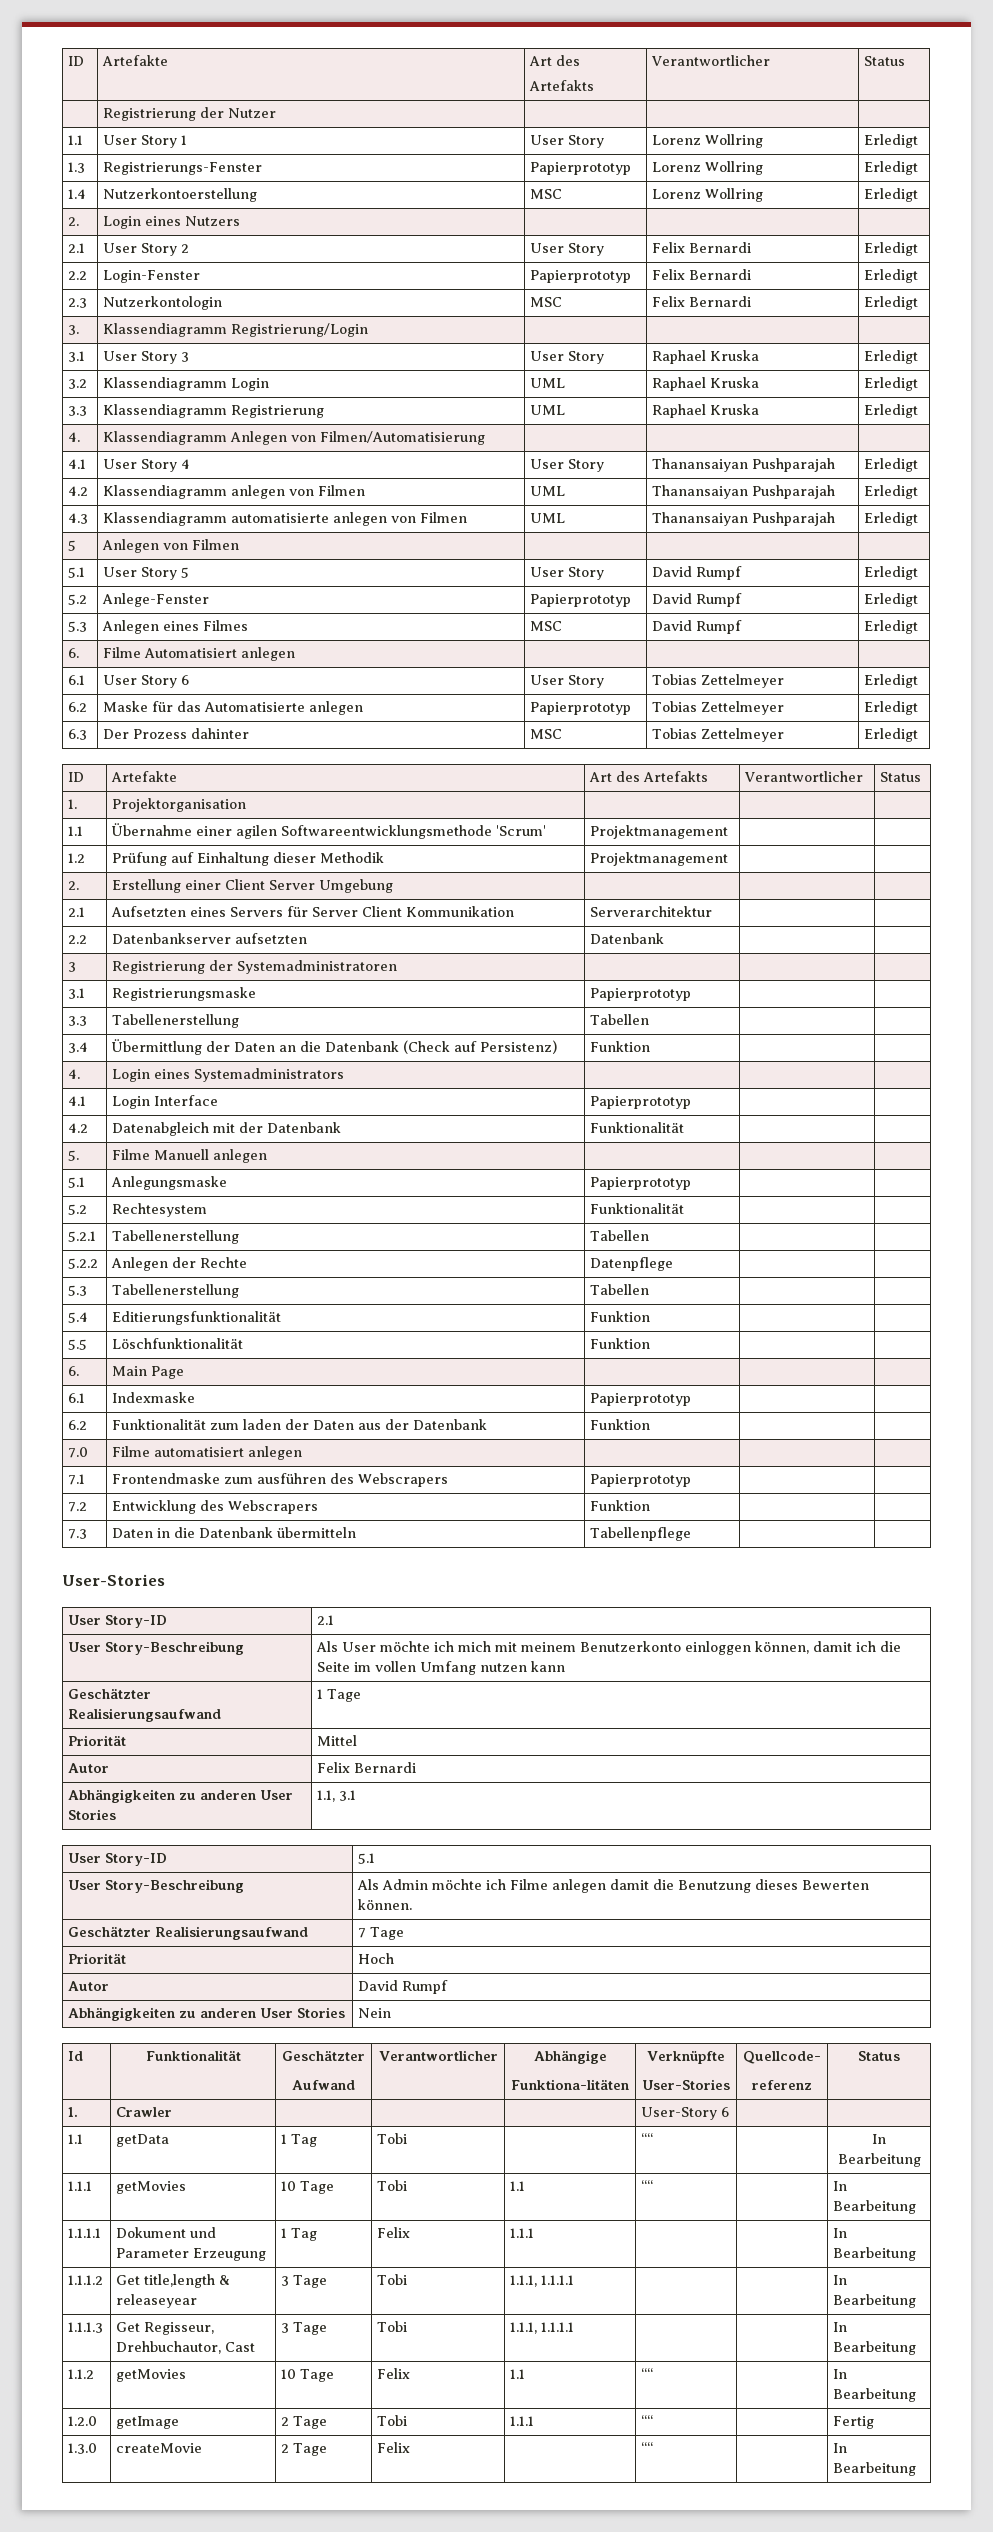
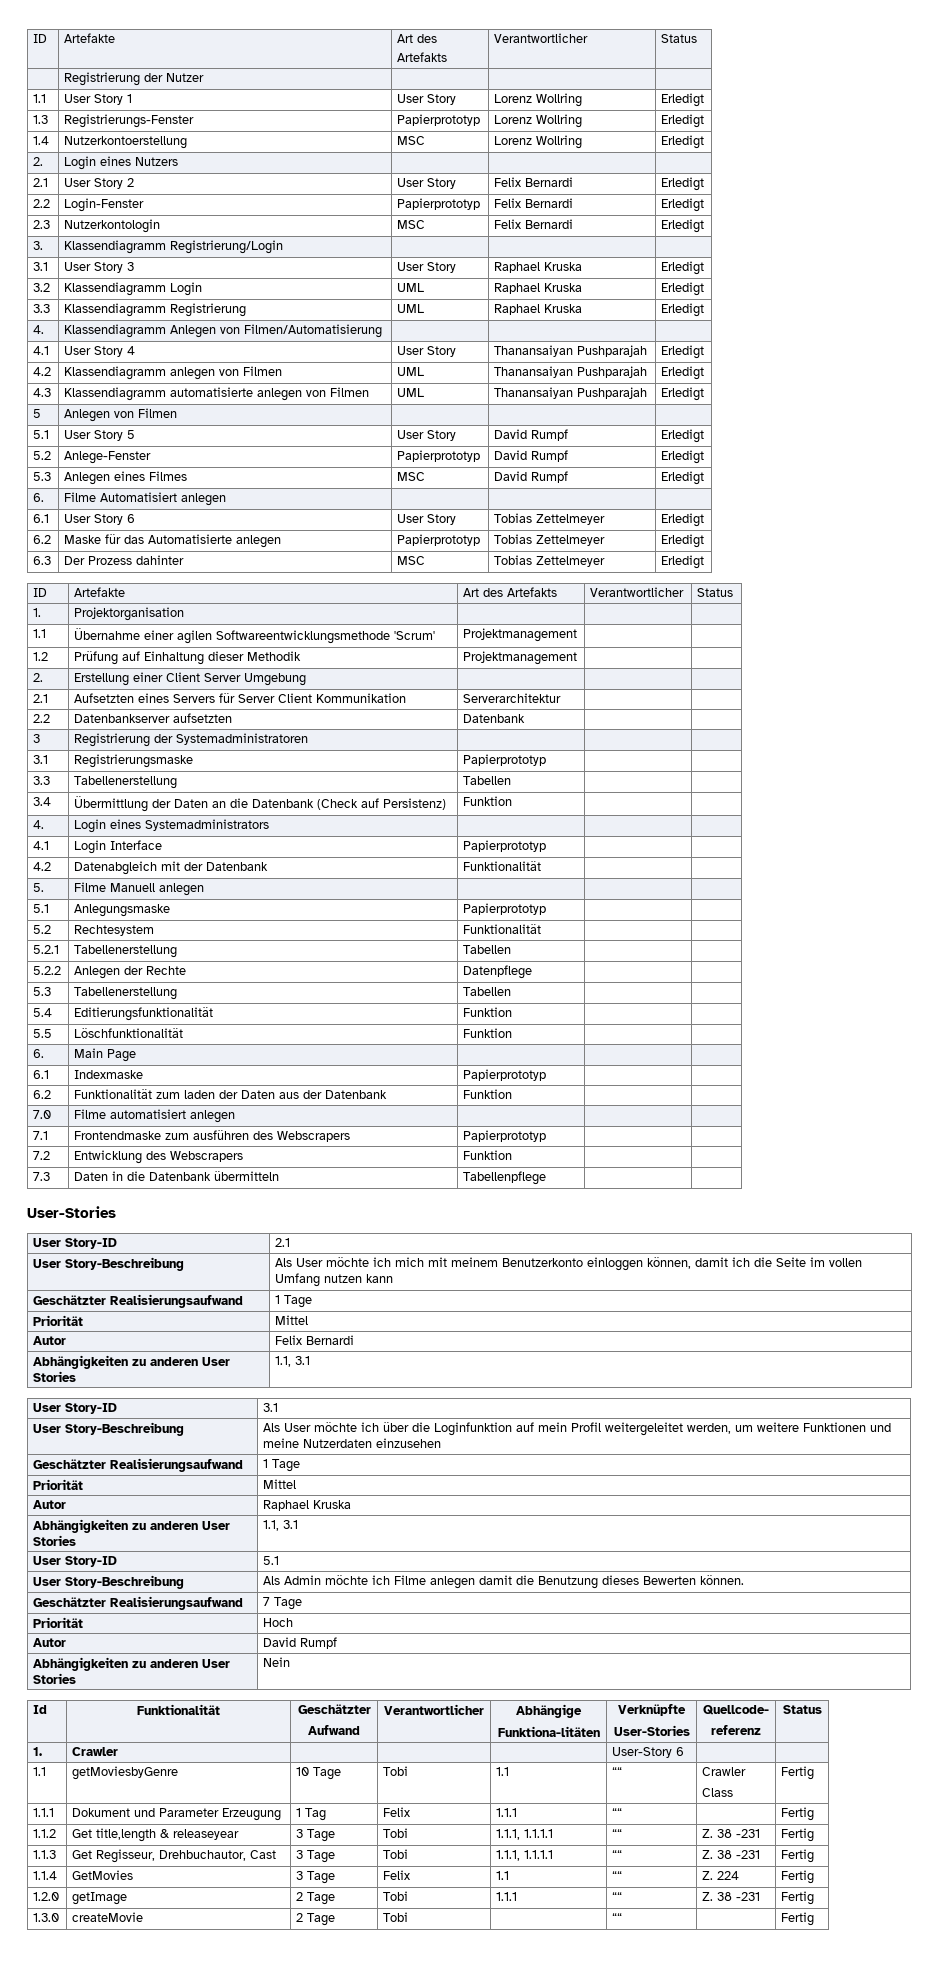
+ User Story-ID | 3.1
+ User Story-Beschreibung | Als User möchte ich über die Loginfunktion auf mein Profil weitergeleitet werden, um weitere Funktionen und meine Nutzerdaten einzusehen
+ Geschätzter Realisierungsaufwand | 1 Tage
+ Priorität | Mittel
+ Autor | Raphael Kruska
+ Abhängigkeiten zu anderen User Stories | 1.1, 3.1
- 1.1 | getData | 1 Tag | Tobi | | ““ | | In Bearbeitung
- 1.1.1 | getMovies | 10 Tage | Tobi | 1.1 | ““ | | In Bearbeitung
- 1.1.1.1 | Dokument und Parameter Erzeugung | 1 Tag | Felix | 1.1.1 | | | In Bearbeitung
- 1.1.1.2 | Get title,length & releaseyear | 3 Tage | Tobi | 1.1.1, 1.1.1.1 | | | In Bearbeitung
- 1.1.1.3 | Get Regisseur, Drehbuchautor, Cast | 3 Tage | Tobi | 1.1.1, 1.1.1.1 | | | In Bearbeitung
- 1.1.2 | getMovies | 10 Tage | Felix | 1.1 | ““ | | In Bearbeitung
+ 1.1 | getMoviesbyGenre | 10 Tage | Tobi | 1.1 | ““ | Crawler
+ Class | Fertig
+ 1.1.1 | Dokument und Parameter Erzeugung | 1 Tag | Felix | 1.1.1 | ““ | | Fertig
+ 1.1.2 | Get title,length & releaseyear | 3 Tage | Tobi | 1.1.1, 1.1.1.1 | ““ | Z. 38 -231 | Fertig
+ 1.1.3 | Get Regisseur, Drehbuchautor, Cast | 3 Tage | Tobi | 1.1.1, 1.1.1.1 | ““ | Z. 38 -231 | Fertig
+ 1.1.4 | GetMovies | 3 Tage | Felix | 1.1 | ““ | Z. 224 | Fertig
- 1.2.0 | getImage | 2 Tage | Tobi | 1.1.1 | ““ | | Fertig
+ 1.2.0 | getImage | 2 Tage | Tobi | 1.1.1 | ““ | Z. 38 -231 | Fertig
- 1.3.0 | createMovie | 2 Tage | Felix | | ““ | | In Bearbeitung
+ 1.3.0 | createMovie | 2 Tage | Tobi | | ““ | | Fertig

